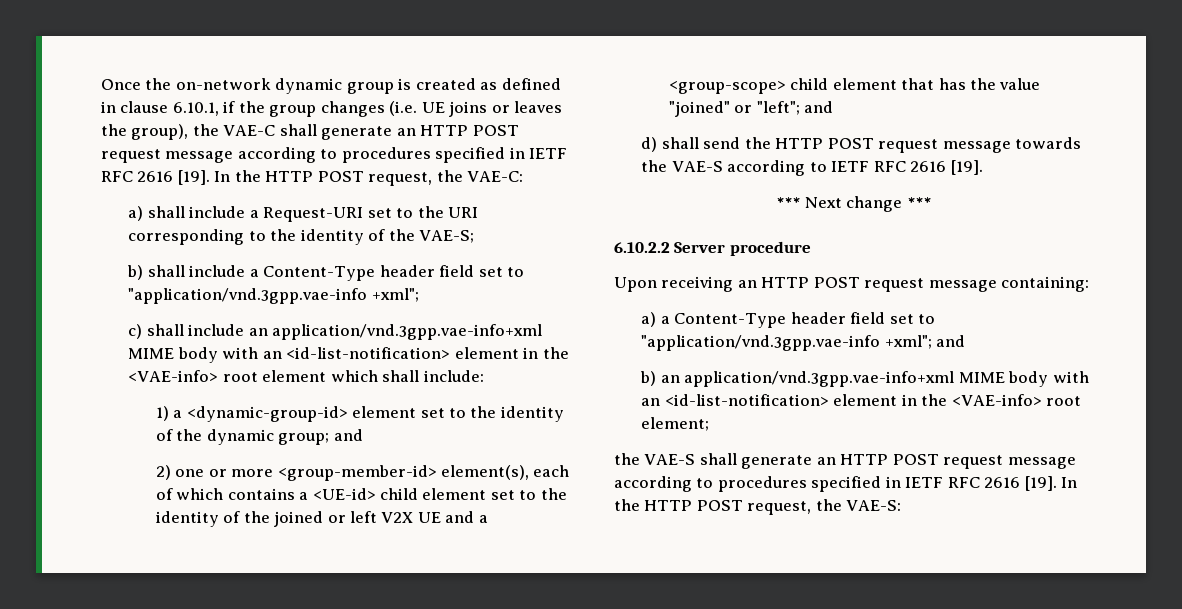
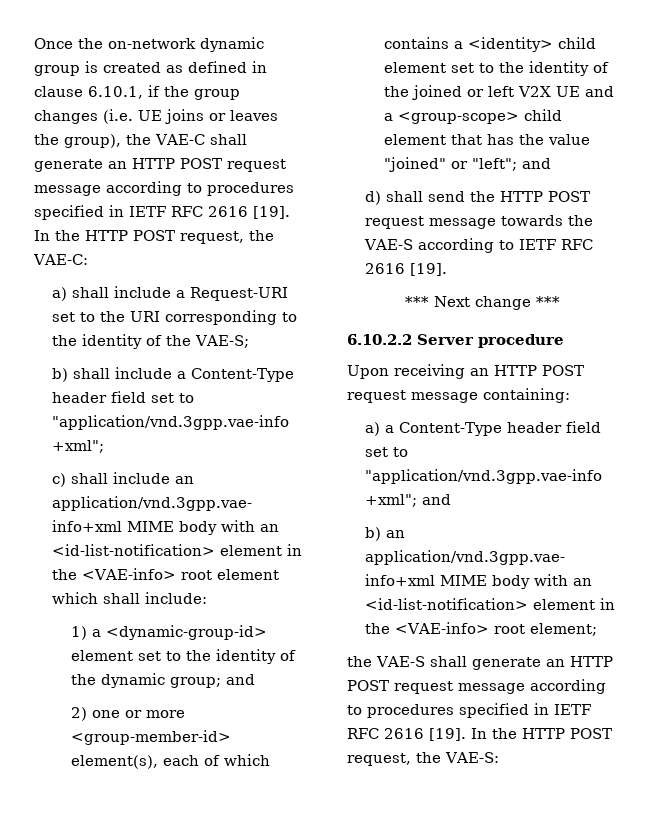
- 2) one or more <group-member-id> element(s), each of which contains a <UE-id> child element set to the identity of the joined or left V2X UE and a <group-scope> child element that has the value "joined" or "left"; and
+ 2) one or more <group-member-id> element(s), each of which contains a <identity> child element set to the identity of the joined or left V2X UE and a <group-scope> child element that has the value "joined" or "left"; and

